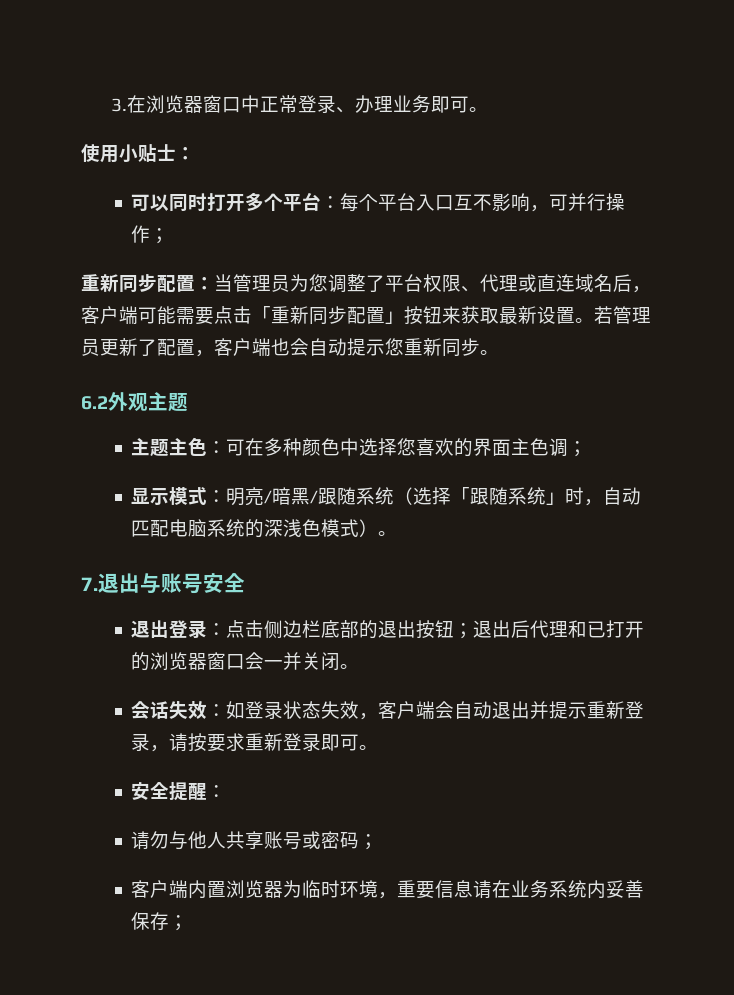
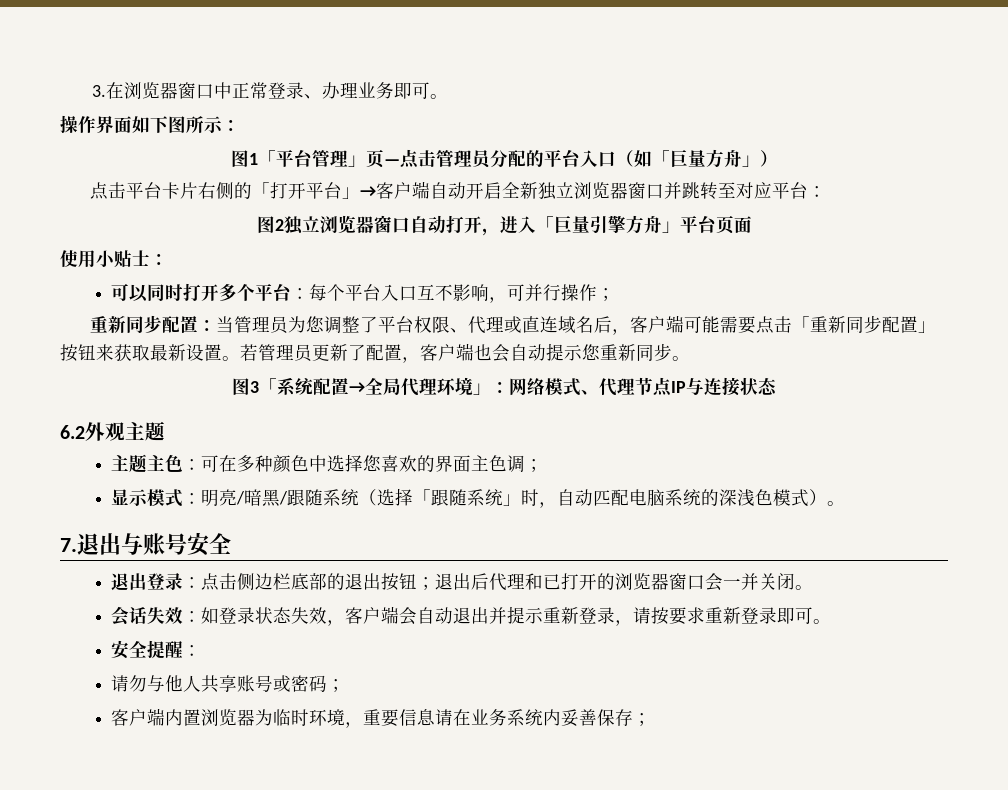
+ 操作界面如下图所示：
+ 图1「平台管理」页—点击管理员分配的平台入口（如「巨量方舟」）
+ 点击平台卡片右侧的「打开平台」→客户端自动开启全新独立浏览器窗口并跳转至对应平台：
+ 图2独立浏览器窗口自动打开，进入「巨量引擎方舟」平台页面
+ 图3「系统配置→全局代理环境」：网络模式、代理节点IP与连接状态

